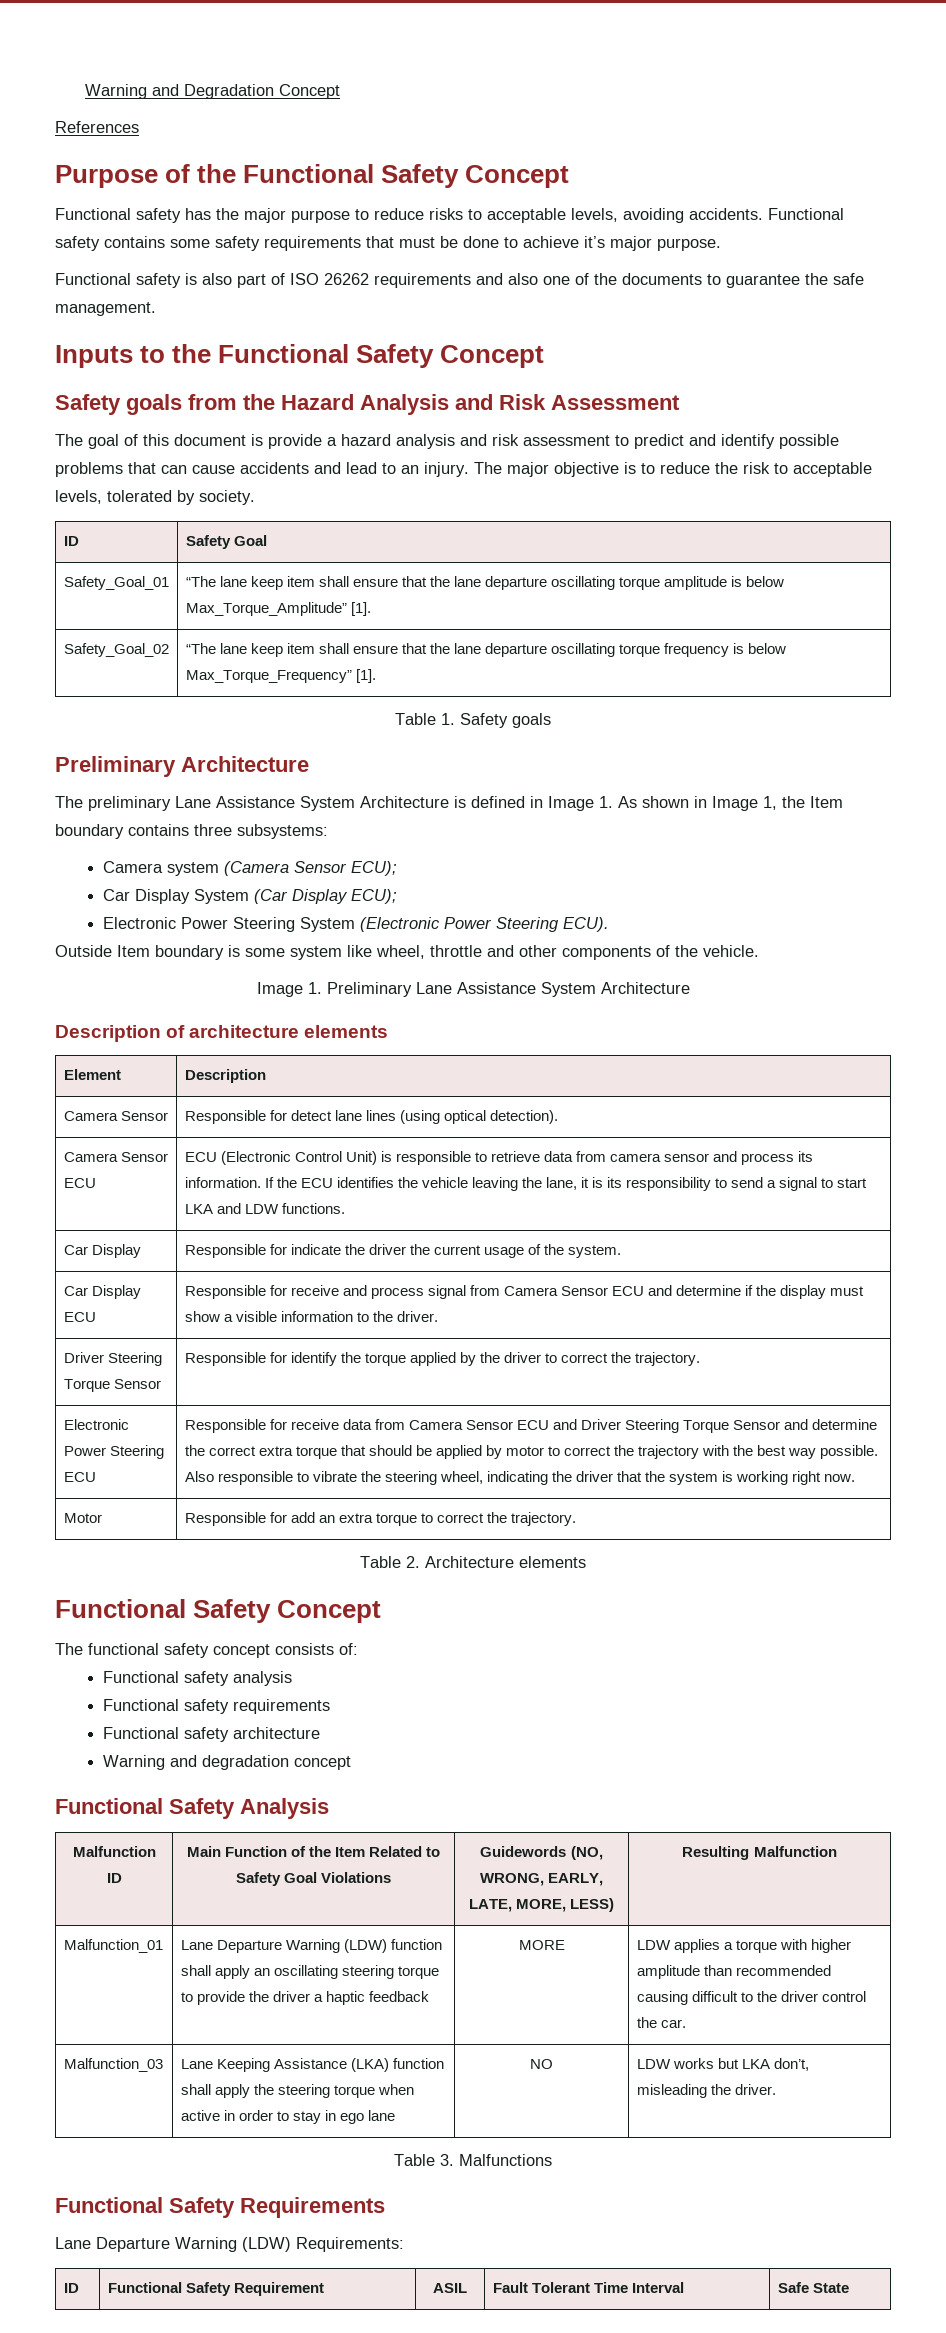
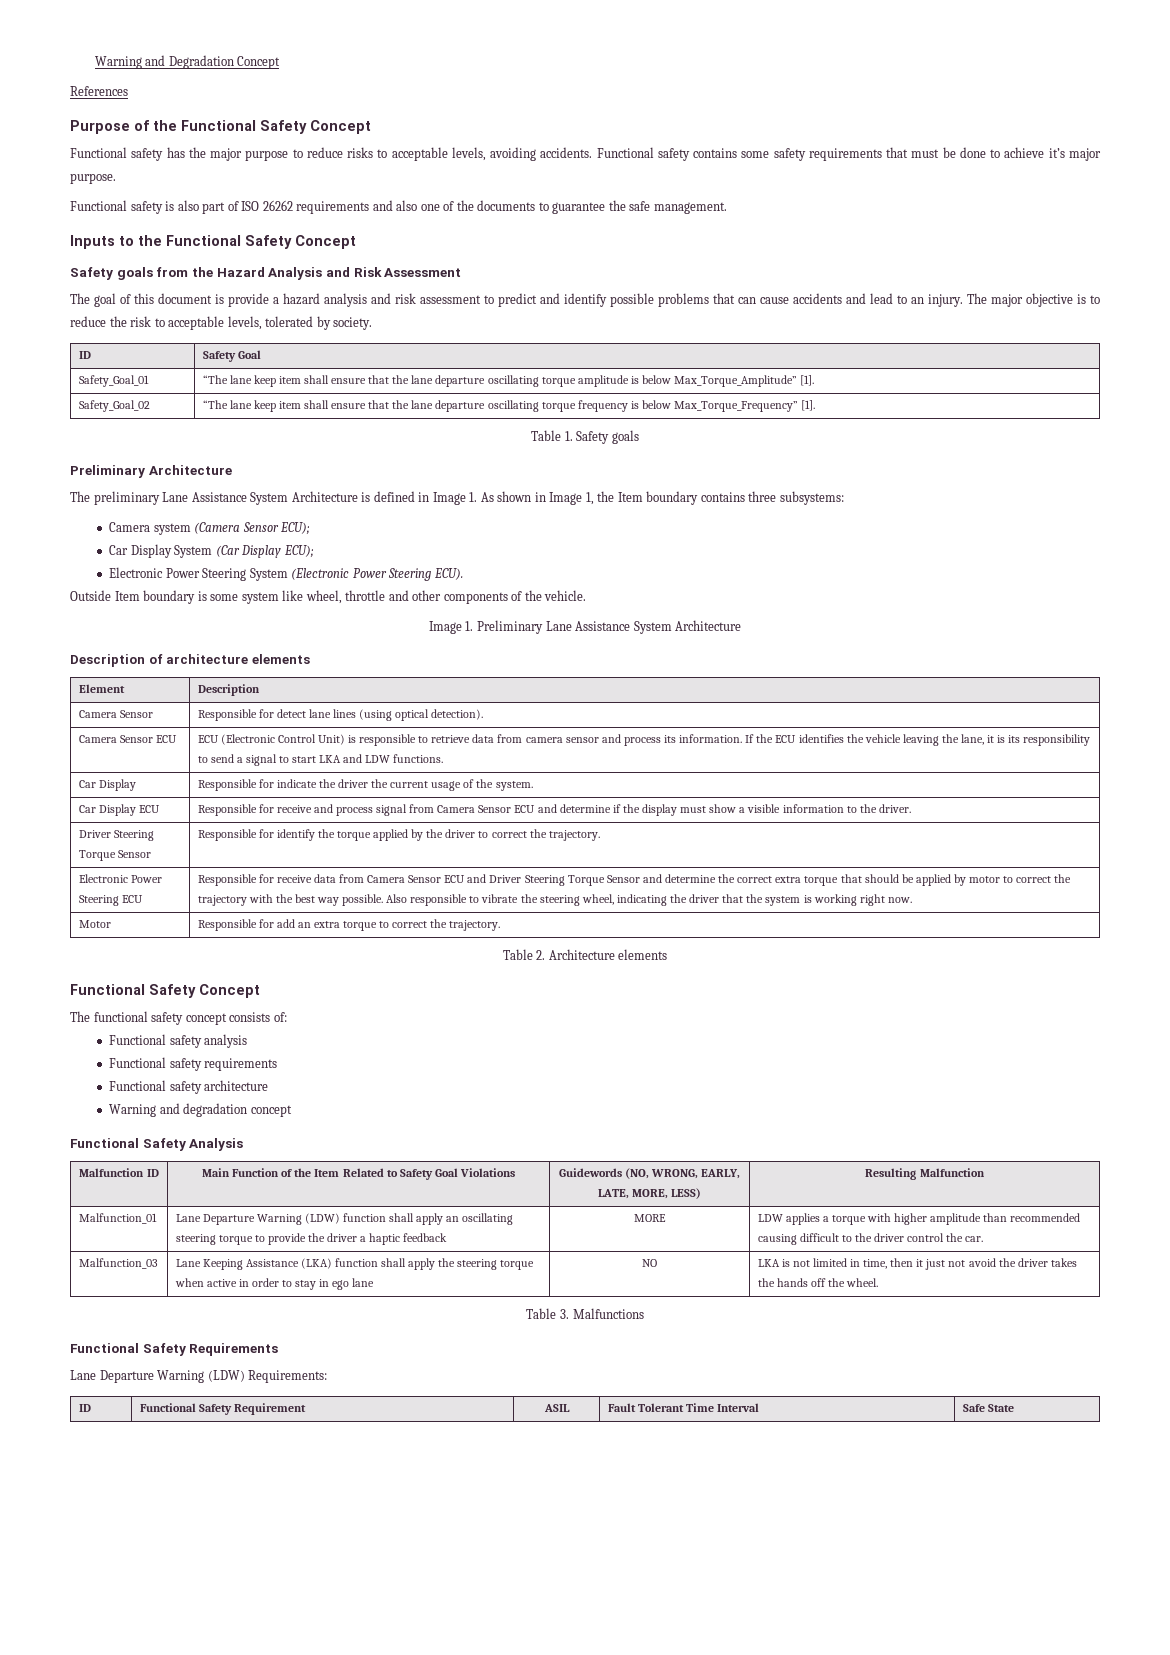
- Malfunction_03 | Lane Keeping Assistance (LKA) function shall apply the steering torque when active in order to stay in ego lane | NO | LDW works but LKA don’t, misleading the driver.
+ Malfunction_03 | Lane Keeping Assistance (LKA) function shall apply the steering torque when active in order to stay in ego lane | NO | LKA is not limited in time, then it just not avoid the driver takes the hands off the wheel.

